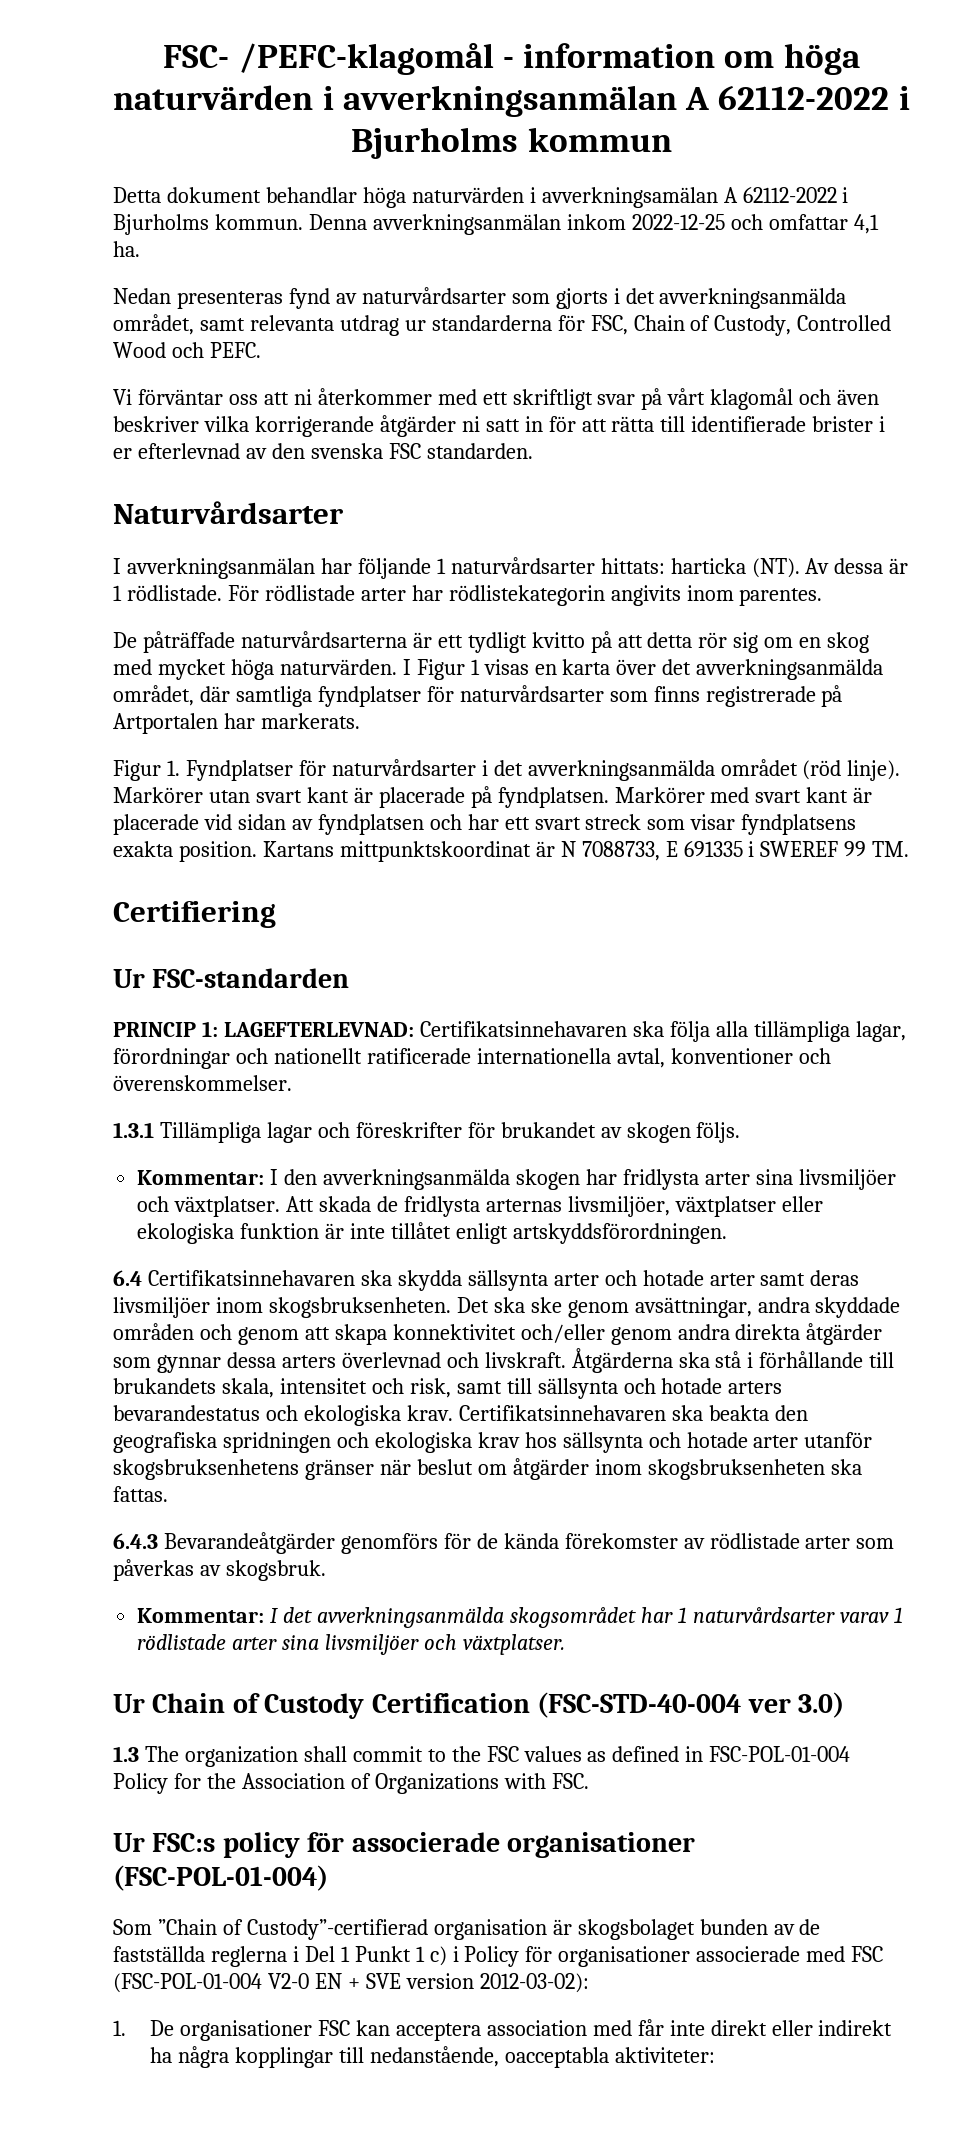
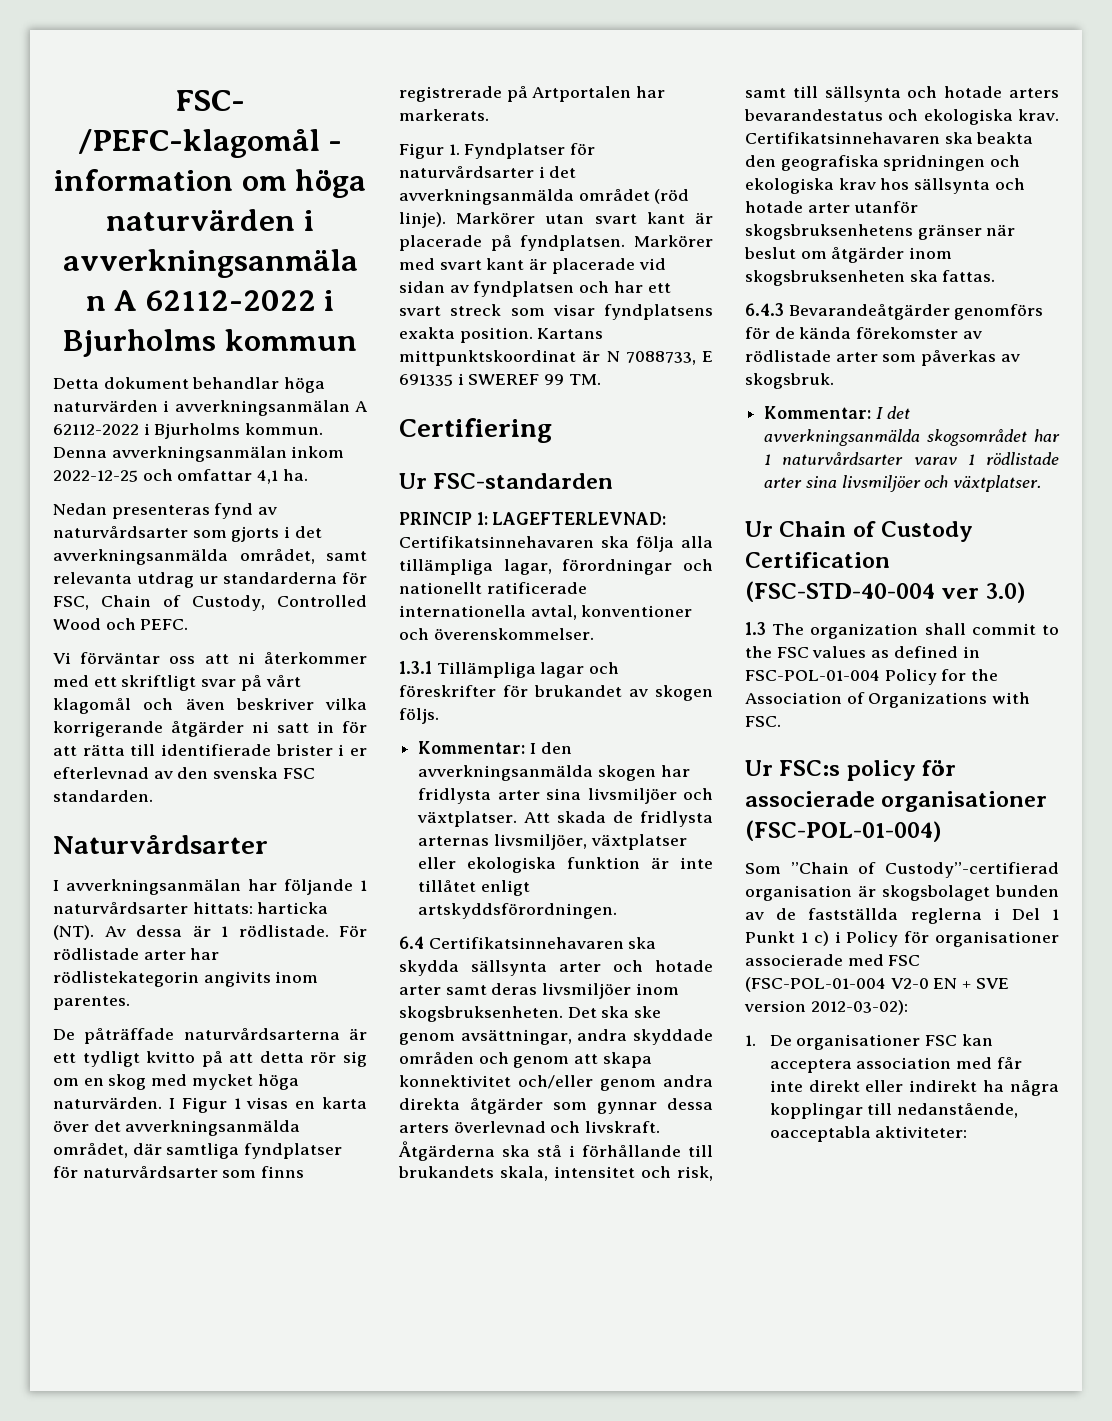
- Detta dokument behandlar höga naturvärden i avverkningsamälan A 62112-2022 i Bjurholms kommun.
+ Detta dokument behandlar höga naturvärden i avverkningsanmälan A 62112-2022 i Bjurholms kommun.

